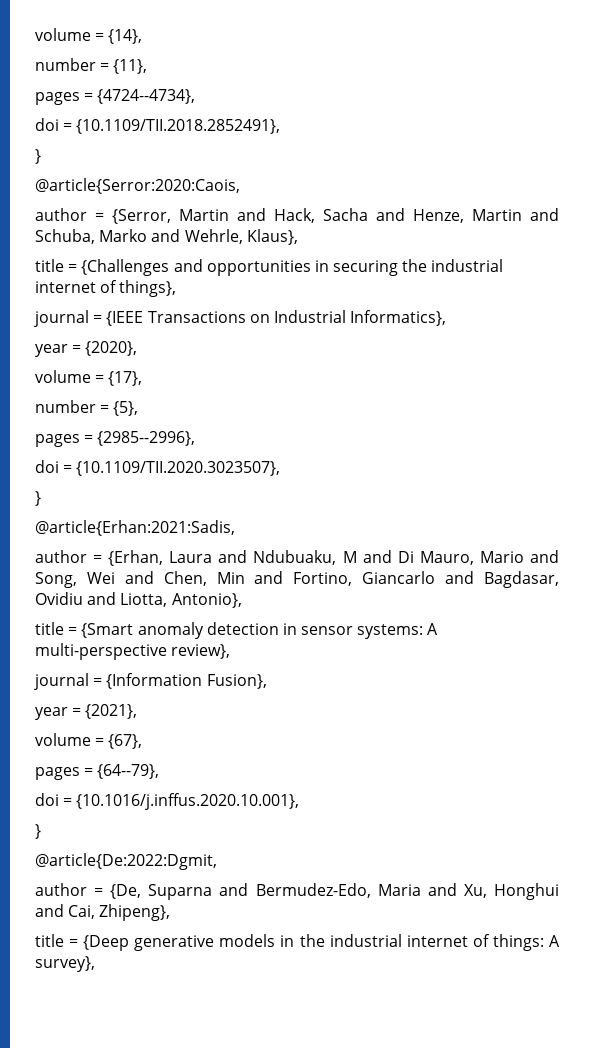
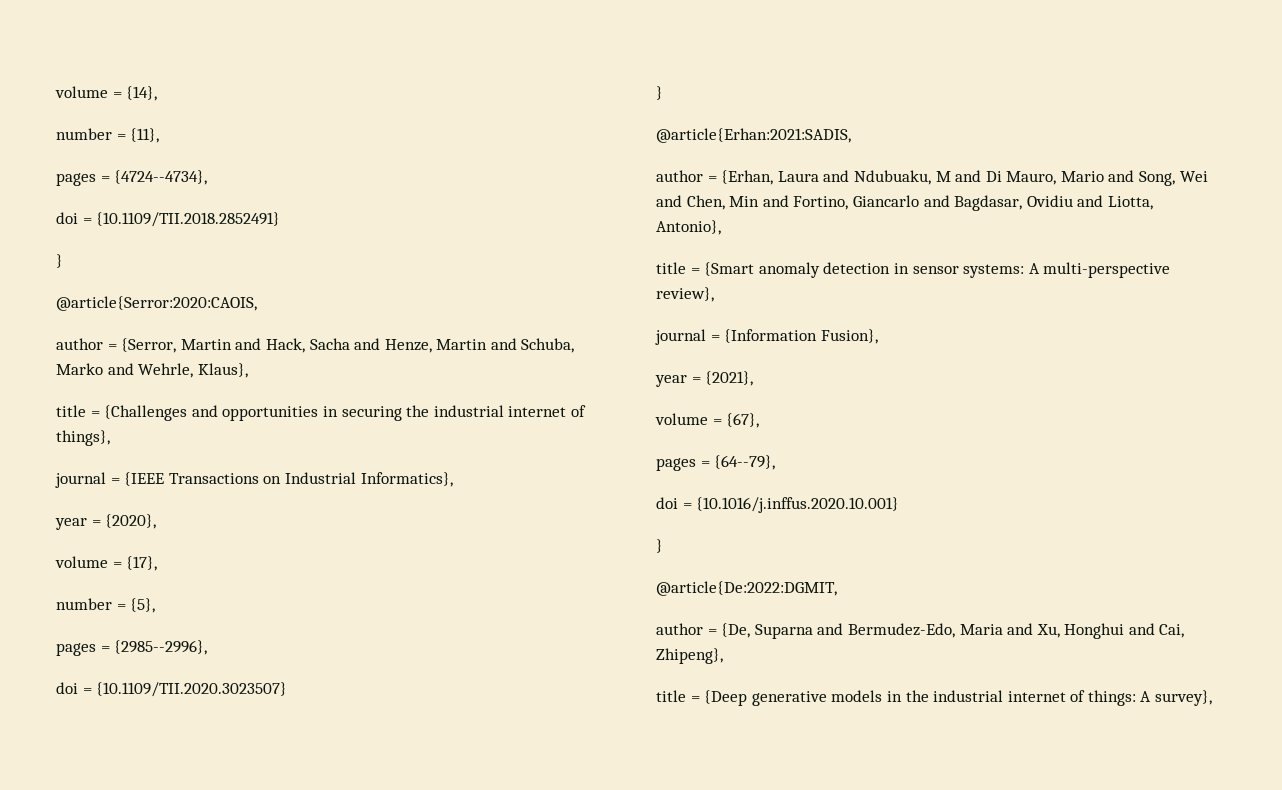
- doi = {10.1109/TII.2018.2852491},
+ doi = {10.1109/TII.2018.2852491}
  }
- @article{Serror:2020:Caois,
+ @article{Serror:2020:CAOIS,
- doi = {10.1109/TII.2020.3023507},
+ doi = {10.1109/TII.2020.3023507}
  }
- @article{Erhan:2021:Sadis,
+ @article{Erhan:2021:SADIS,
- doi = {10.1016/j.inffus.2020.10.001},
+ doi = {10.1016/j.inffus.2020.10.001}
  }
- @article{De:2022:Dgmit,
+ @article{De:2022:DGMIT,

